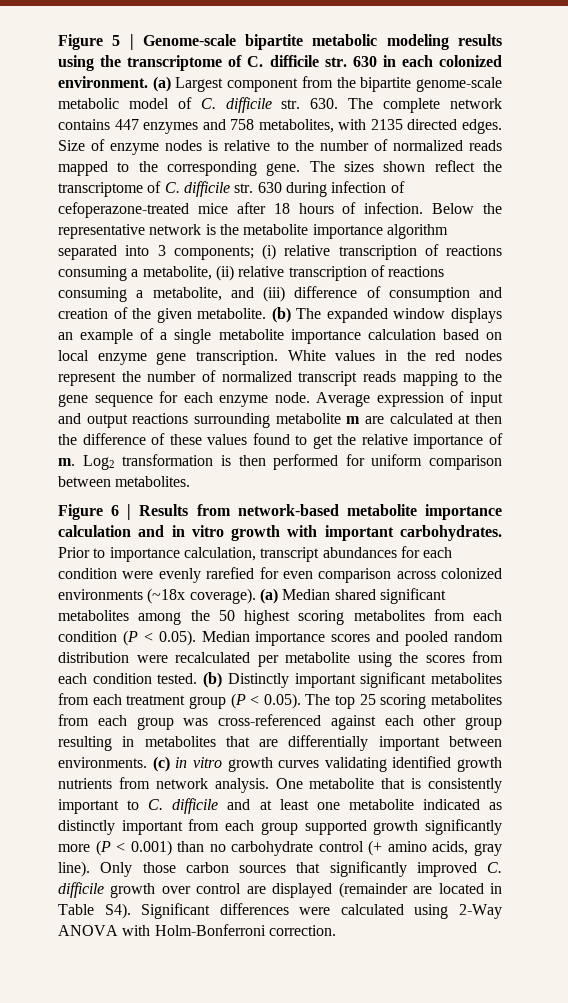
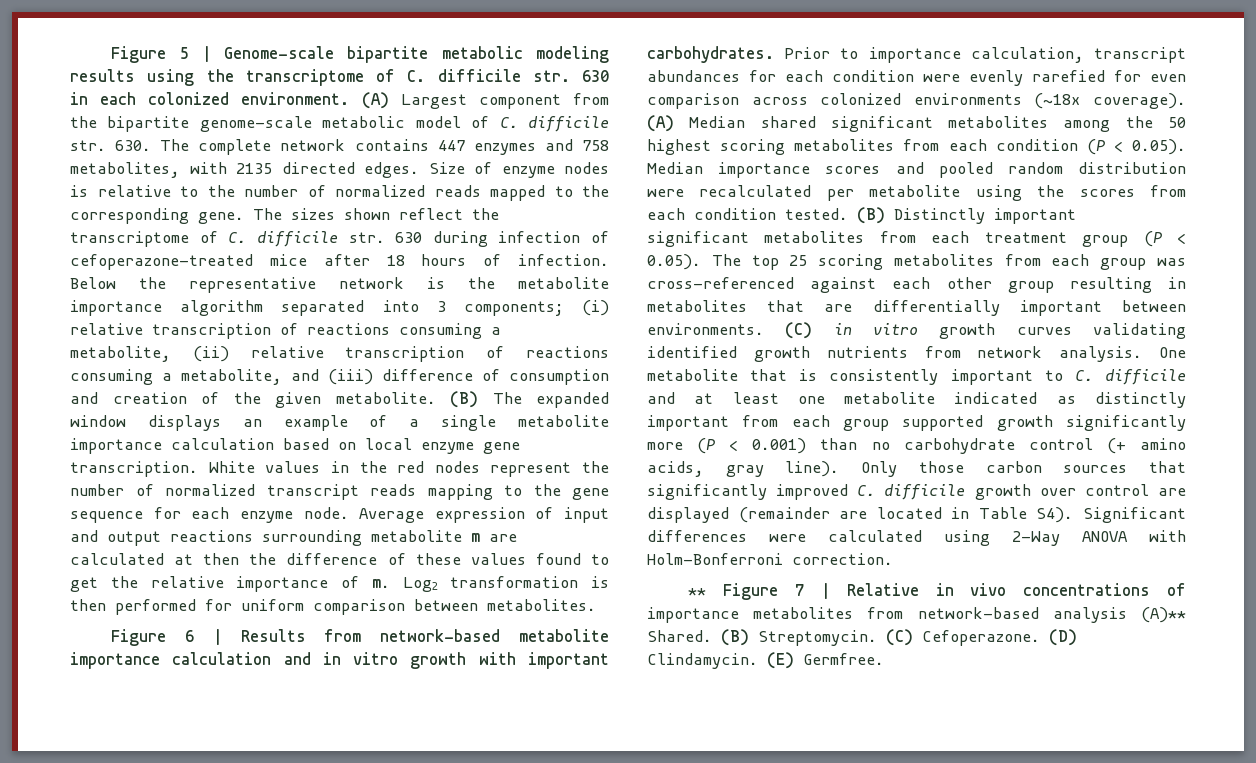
- (a) Largest component from the bipartite genome-scale metabolic model of C. difficile str. 630. The complete network contains 447 enzymes and 758 metabolites, with 2135 directed edges.
+ (A) Largest component from the bipartite genome-scale metabolic model of C. difficile str. 630. The complete network contains 447 enzymes and 758 metabolites, with 2135 directed edges.
- (b) The expanded window displays an example of a single metabolite importance calculation based on local enzyme gene transcription.
+ (B) The expanded window displays an example of a single metabolite importance calculation based on local enzyme gene transcription.
- (a) Median shared significant metabolites among the 50 highest scoring metabolites from each condition (P < 0.05). Median importance scores and pooled random distribution were recalculated per metabolite using the scores from each condition tested.
+ (A) Median shared significant metabolites among the 50 highest scoring metabolites from each condition (P < 0.05). Median importance scores and pooled random distribution were recalculated per metabolite using the scores from each condition tested.
- (b) Distinctly important significant metabolites from each treatment group (P < 0.05). The top 25 scoring metabolites from each group was cross-referenced against each other group resulting in metabolites that are differentially important between environments.
+ (B) Distinctly important significant metabolites from each treatment group (P < 0.05). The top 25 scoring metabolites from each group was cross-referenced against each other group resulting in metabolites that are differentially important between environments.
- (c) in vitro growth curves validating identified growth nutrients from network analysis.
+ (C) in vitro growth curves validating identified growth nutrients from network analysis.
+ ** Figure 7 | Relative in vivo concentrations of importance metabolites from network-based analysis (A)** Shared. (B) Streptomycin. (C) Cefoperazone. (D) Clindamycin. (E) Germfree.

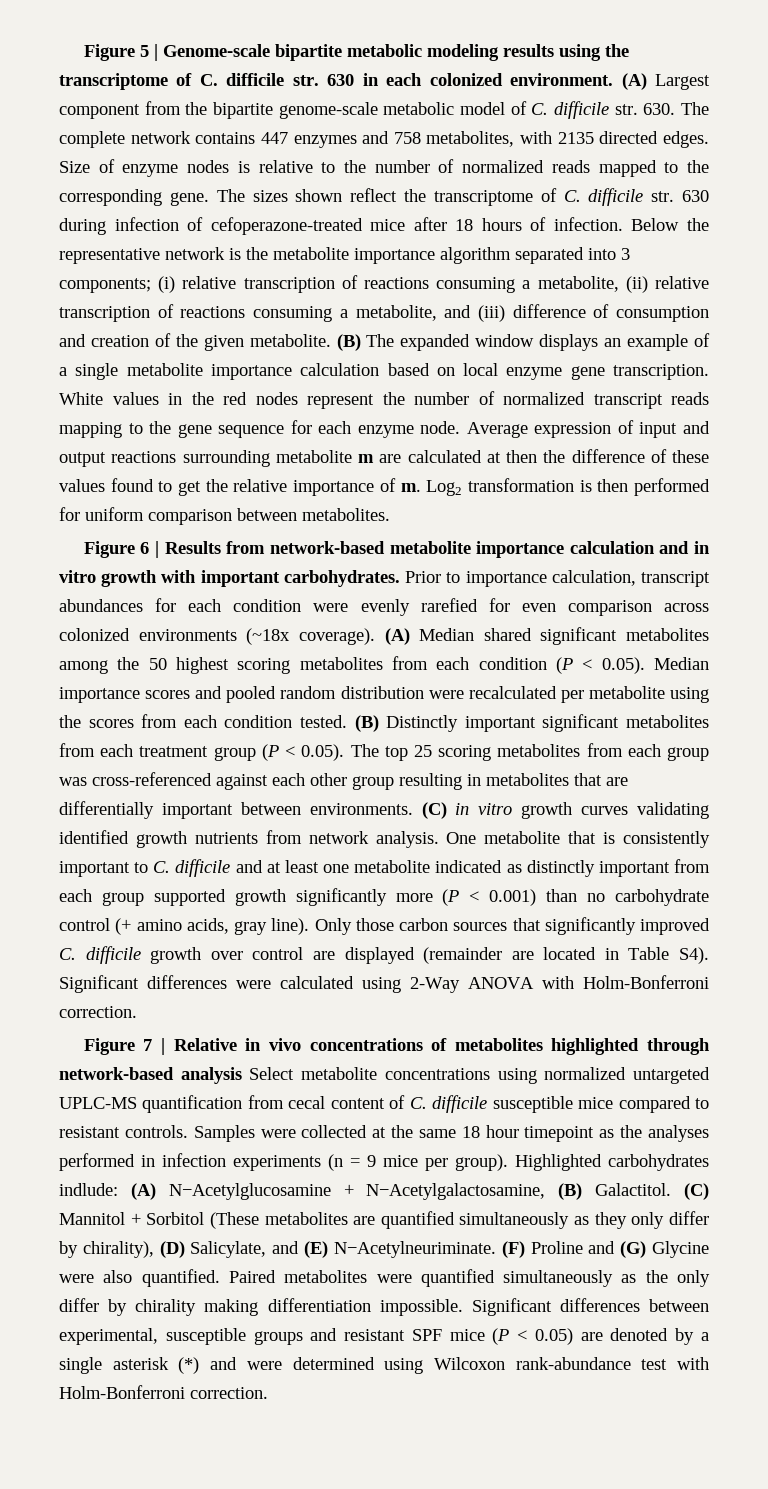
- ** Figure 7 | Relative in vivo concentrations of importance metabolites from network-based analysis (A)** Shared. (B) Streptomycin. (C) Cefoperazone. (D) Clindamycin. (E) Germfree.
+ Figure 7 | Relative in vivo concentrations of metabolites highlighted through network-based analysis Select metabolite concentrations using normalized untargeted UPLC-MS quantification from cecal content of C. difficile susceptible mice compared to resistant controls. Samples were collected at the same 18 hour timepoint as the analyses performed in infection experiments (n = 9 mice per group). Highlighted carbohydrates indlude: (A) N−Acetylglucosamine + N−Acetylgalactosamine, (B) Galactitol. (C) Mannitol + Sorbitol (These metabolites are quantified simultaneously as they only differ by chirality), (D) Salicylate, and (E) N−Acetylneuriminate. (F) Proline and (G) Glycine were also quantified. Paired metabolites were quantified simultaneously as the only differ by chirality making differentiation impossible. Significant differences between experimental, susceptible groups and resistant SPF mice (P < 0.05) are denoted by a single asterisk (*) and were determined using Wilcoxon rank-abundance test with Holm-Bonferroni correction.

